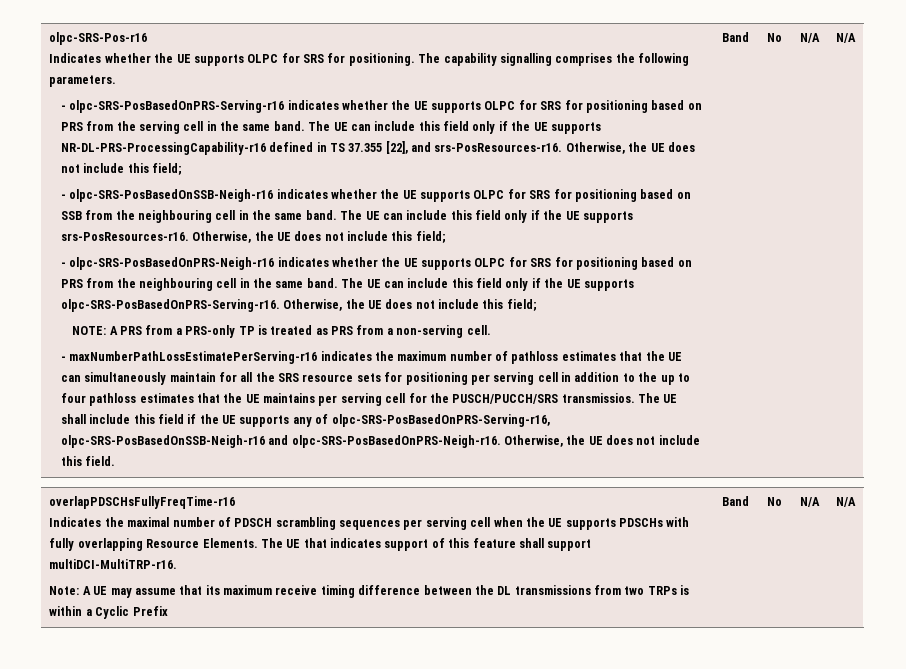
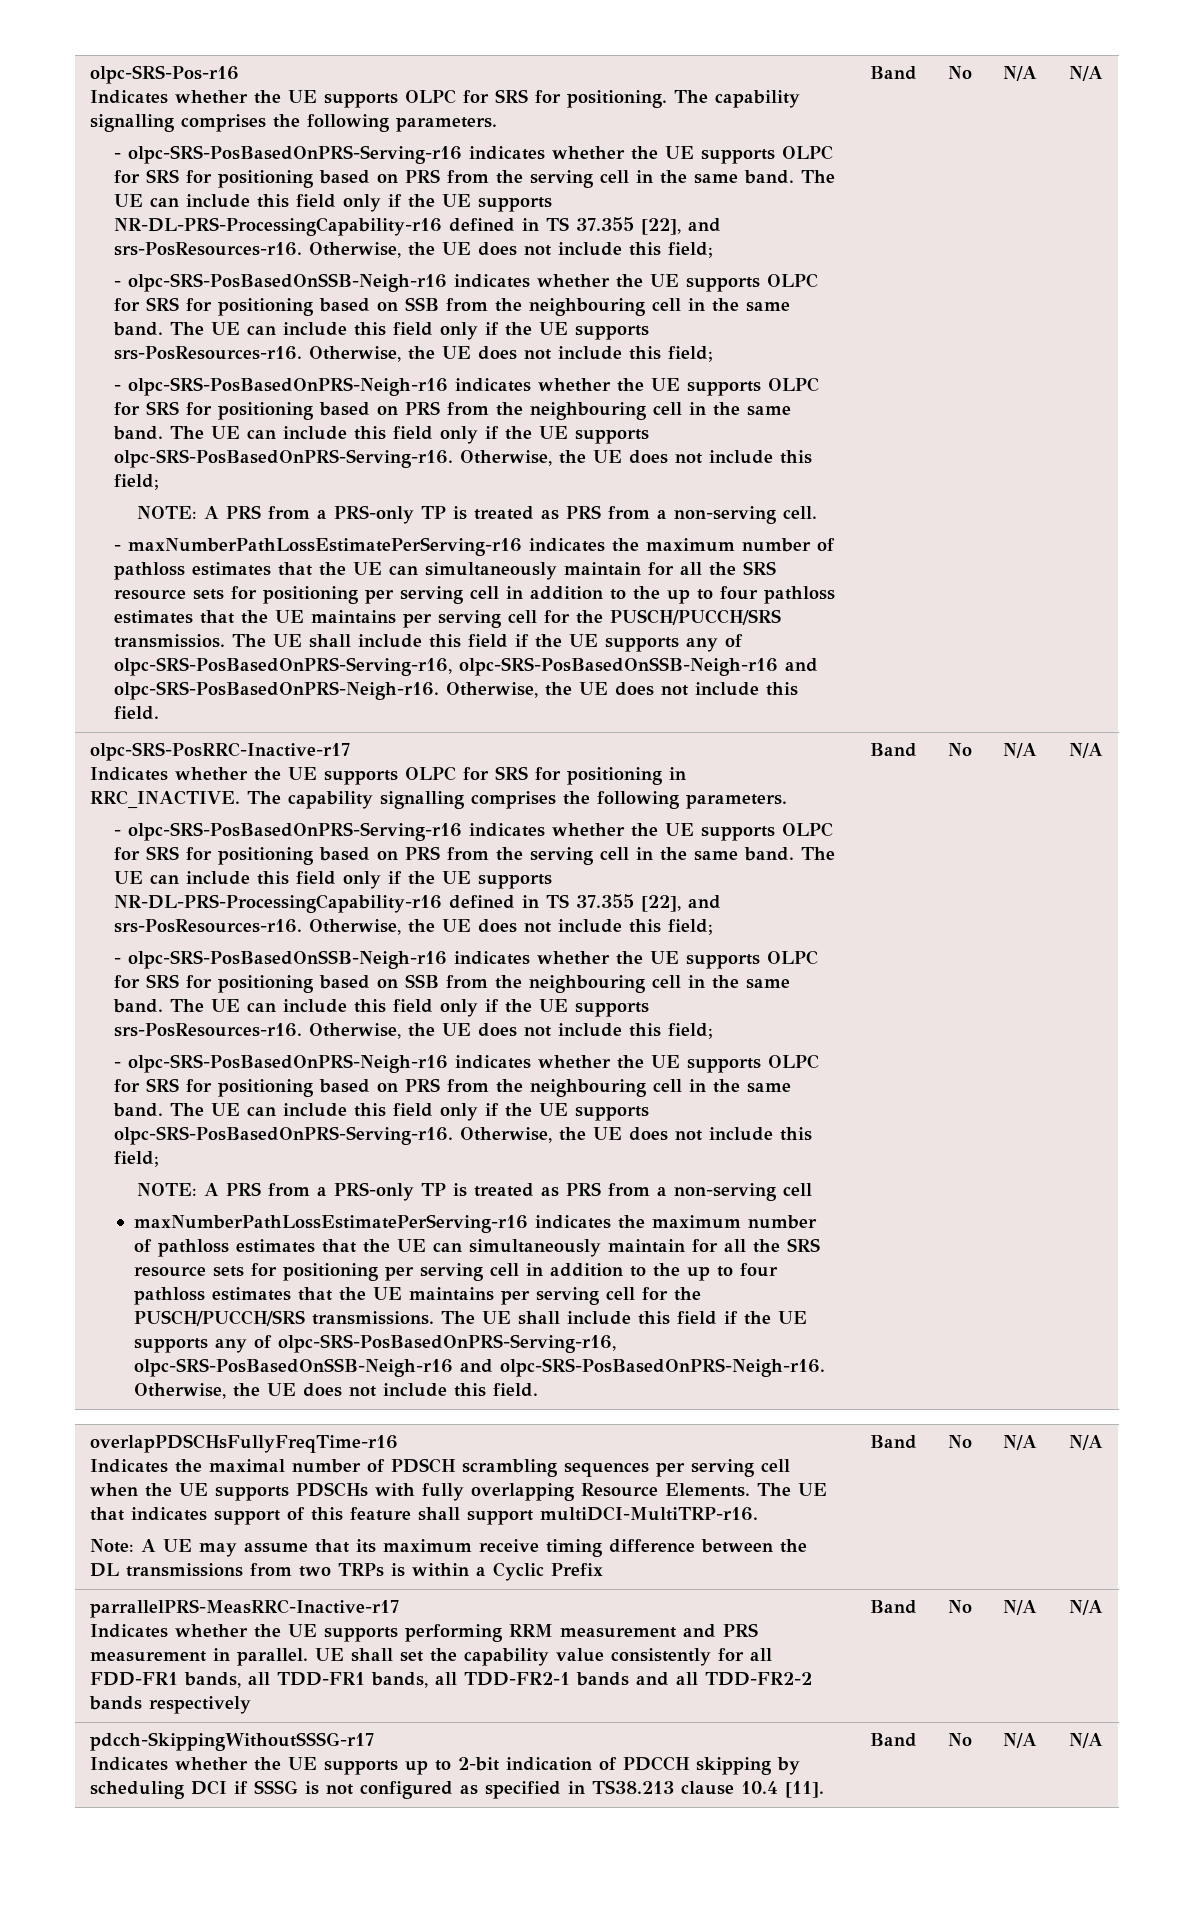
+ olpc-SRS-PosRRC-Inactive-r17
+ Indicates whether the UE supports OLPC for SRS for positioning in RRC_INACTIVE. The capability signalling comprises the following parameters.
+ - olpc-SRS-PosBasedOnPRS-Serving-r16 indicates whether the UE supports OLPC for SRS for positioning based on PRS from the serving cell in the same band. The UE can include this field only if the UE supports NR-DL-PRS-ProcessingCapability-r16 defined in TS 37.355 [22], and srs-PosResources-r16. Otherwise, the UE does not include this field;
+ - olpc-SRS-PosBasedOnSSB-Neigh-r16 indicates whether the UE supports OLPC for SRS for positioning based on SSB from the neighbouring cell in the same band. The UE can include this field only if the UE supports srs-PosResources-r16. Otherwise, the UE does not include this field;
+ - olpc-SRS-PosBasedOnPRS-Neigh-r16 indicates whether the UE supports OLPC for SRS for positioning based on PRS from the neighbouring cell in the same band. The UE can include this field only if the UE supports olpc-SRS-PosBasedOnPRS-Serving-r16. Otherwise, the UE does not include this field;
+ NOTE: A PRS from a PRS-only TP is treated as PRS from a non-serving cell
+ maxNumberPathLossEstimatePerServing-r16 indicates the maximum number of pathloss estimates that the UE can simultaneously maintain for all the SRS resource sets for positioning per serving cell in addition to the up to four pathloss estimates that the UE maintains per serving cell for the PUSCH/PUCCH/SRS transmissions. The UE shall include this field if the UE supports any of olpc-SRS-PosBasedOnPRS-Serving-r16, olpc-SRS-PosBasedOnSSB-Neigh-r16 and olpc-SRS-PosBasedOnPRS-Neigh-r16. Otherwise, the UE does not include this field. | Band | No | N/A | N/A
+ parrallelPRS-MeasRRC-Inactive-r17
+ Indicates whether the UE supports performing RRM measurement and PRS measurement in parallel. UE shall set the capability value consistently for all FDD-FR1 bands, all TDD-FR1 bands, all TDD-FR2-1 bands and all TDD-FR2-2 bands respectively | Band | No | N/A | N/A
+ pdcch-SkippingWithoutSSSG-r17
+ Indicates whether the UE supports up to 2-bit indication of PDCCH skipping by scheduling DCI if SSSG is not configured as specified in TS38.213 clause 10.4 [11]. | Band | No | N/A | N/A

